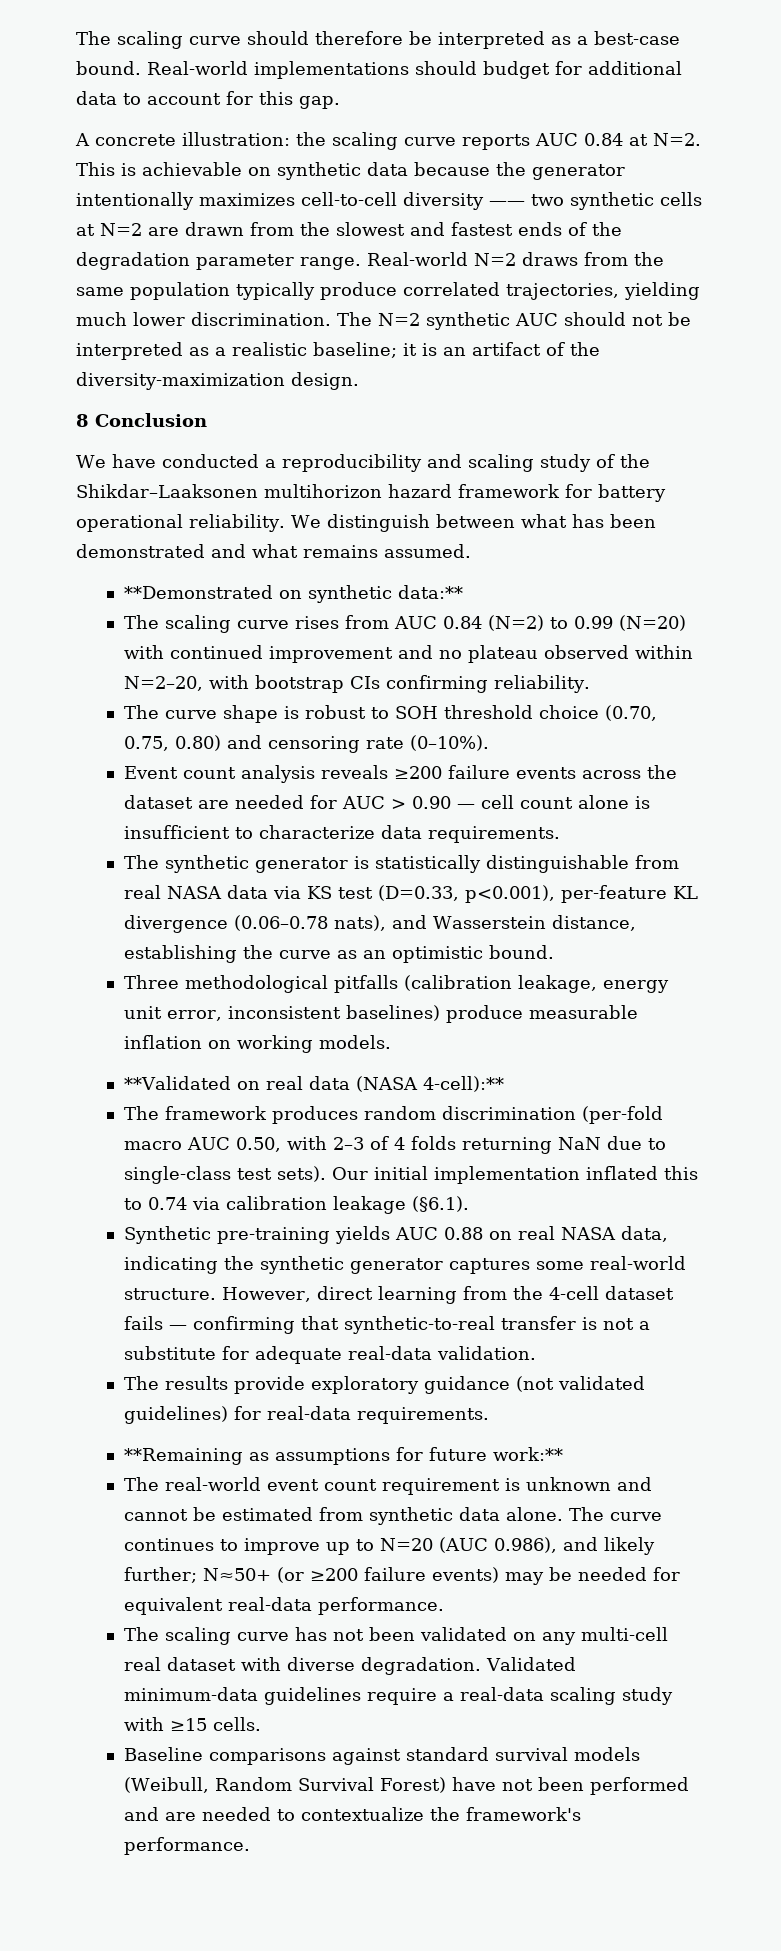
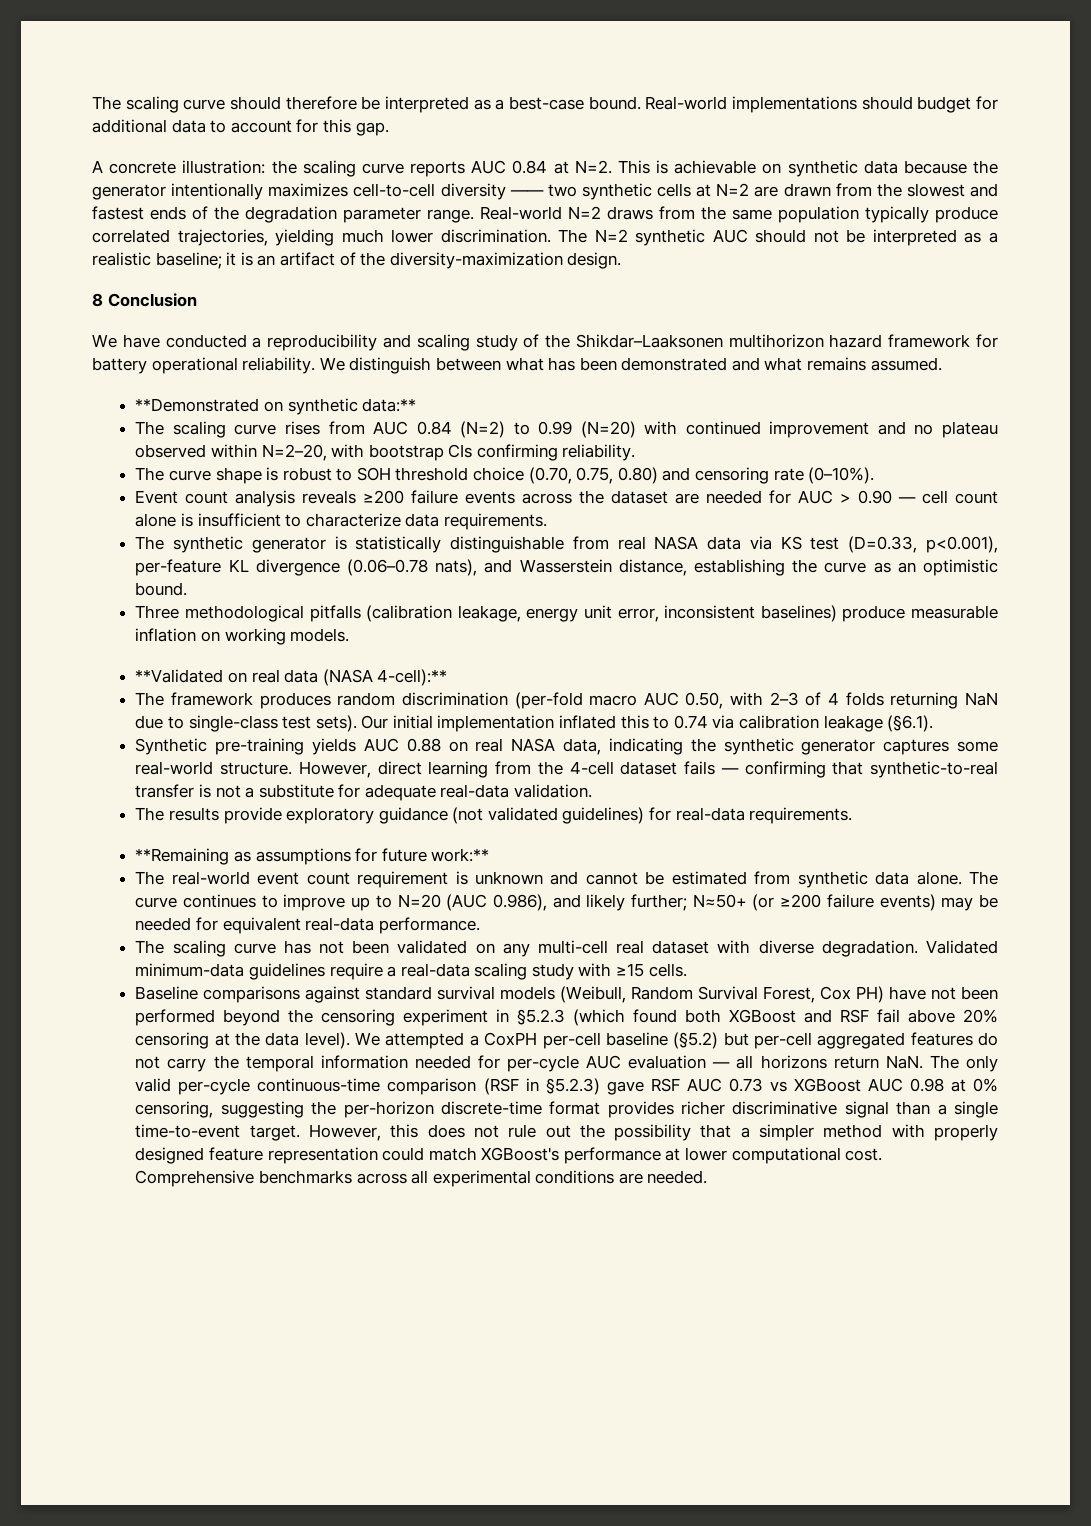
- Baseline comparisons against standard survival models (Weibull, Random Survival Forest) have not been performed and are needed to contextualize the framework's performance.
+ Baseline comparisons against standard survival models (Weibull, Random Survival Forest, Cox PH) have not been performed beyond the censoring experiment in §5.2.3 (which found both XGBoost and RSF fail above 20% censoring at the data level). We attempted a CoxPH per-cell baseline (§5.2) but per-cell aggregated features do not carry the temporal information needed for per-cycle AUC evaluation — all horizons return NaN. The only valid per-cycle continuous-time comparison (RSF in §5.2.3) gave RSF AUC 0.73 vs XGBoost AUC 0.98 at 0% censoring, suggesting the per-horizon discrete-time format provides richer discriminative signal than a single time-to-event target. However, this does not rule out the possibility that a simpler method with properly designed feature representation could match XGBoost's performance at lower computational cost. Comprehensive benchmarks across all experimental conditions are needed.

